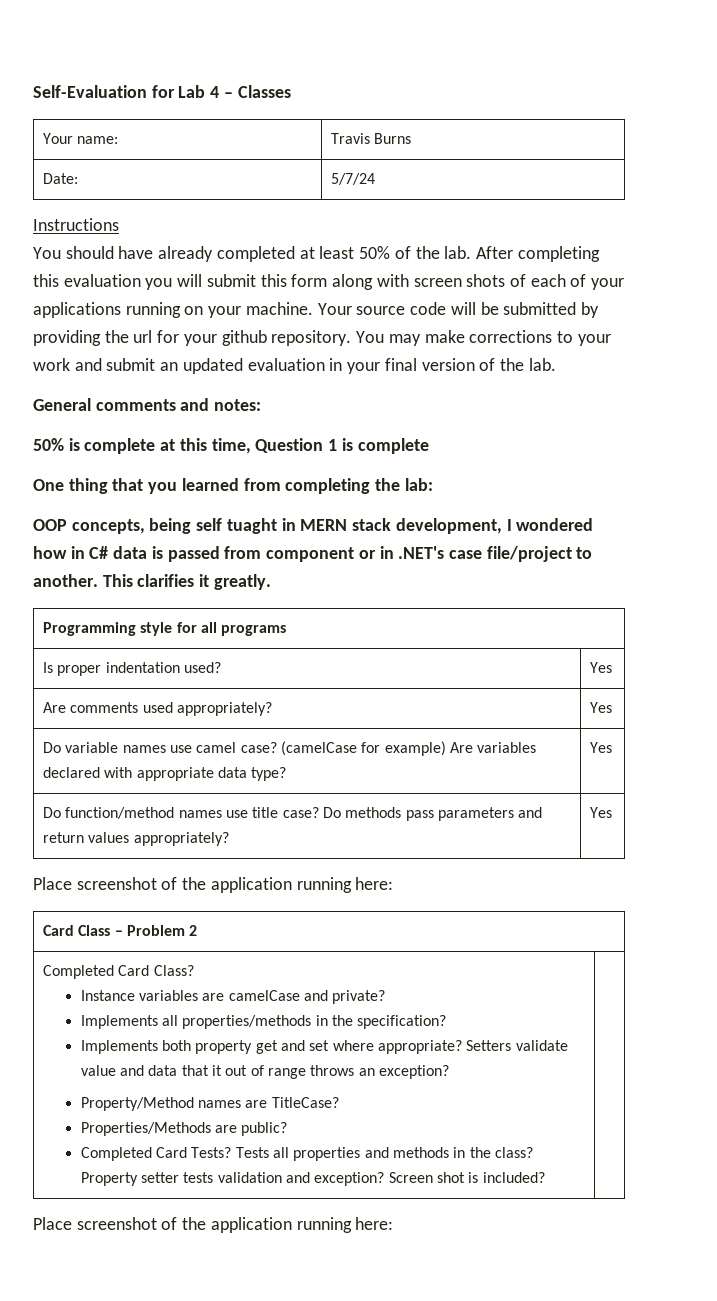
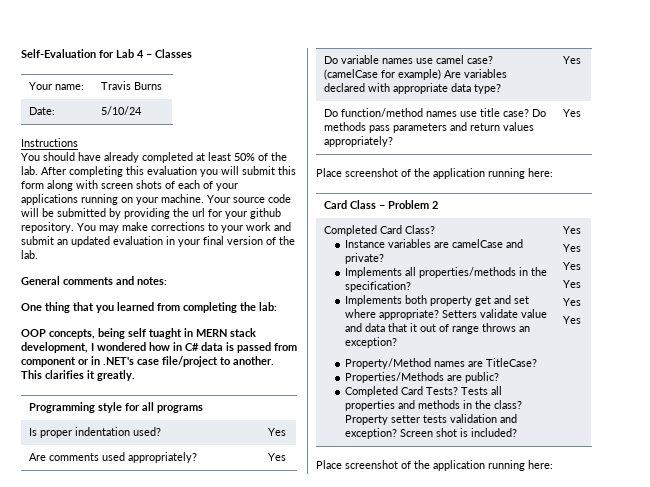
- Date: | 5/7/24
+ Date: | 5/10/24
- 50% is complete at this time, Question 1 is complete
- Screen shot is included?
+ Screen shot is included? | Yes
+ Yes
+ Yes
+ Yes
+ Yes
+ Yes

